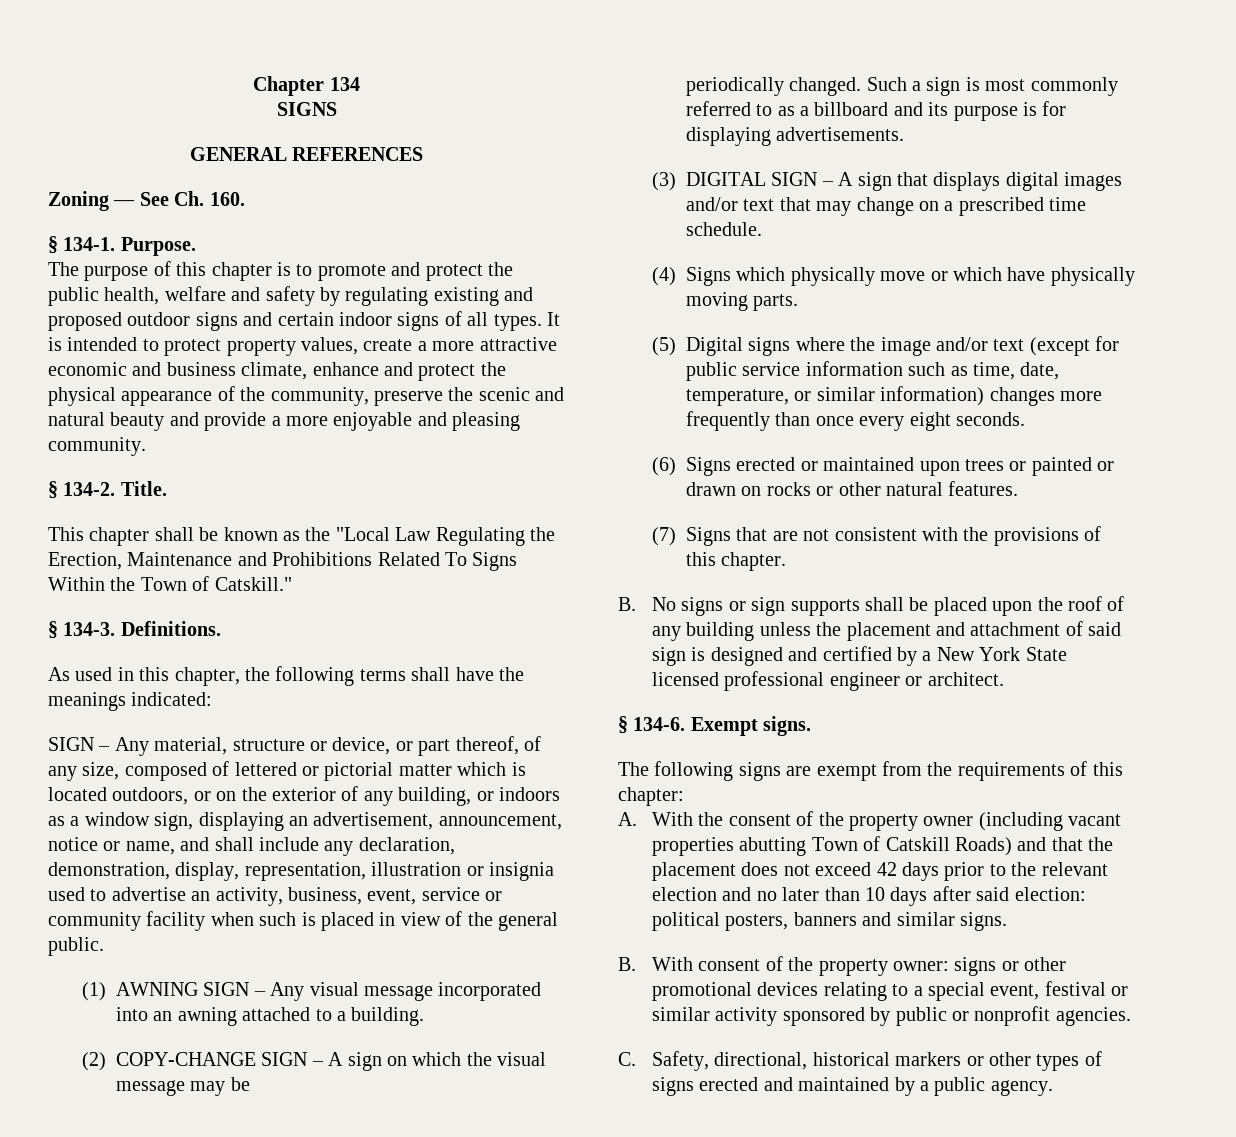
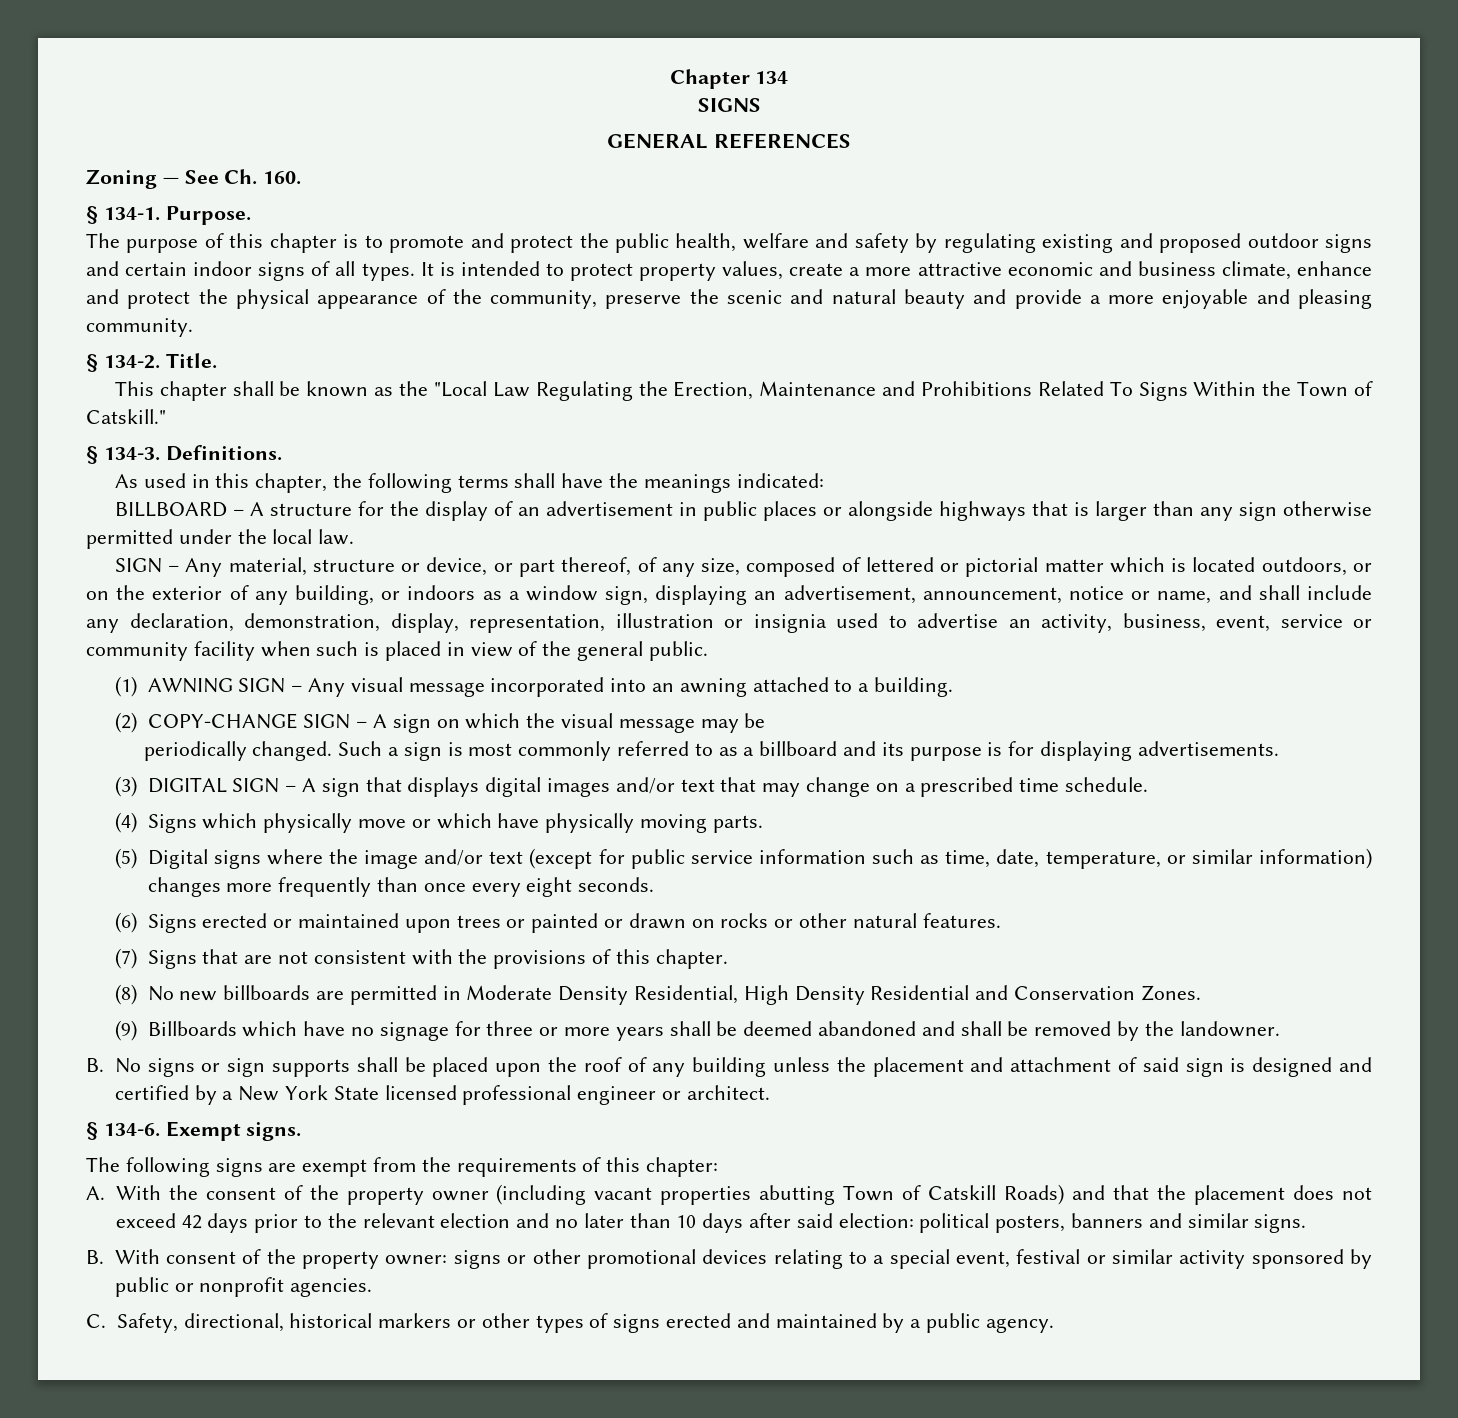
+ BILLBOARD – A structure for the display of an advertisement in public places or alongside highways that is larger than any sign otherwise permitted under the local law.
+ (8) No new billboards are permitted in Moderate Density Residential, High Density Residential and Conservation Zones.
+ (9) Billboards which have no signage for three or more years shall be deemed abandoned and shall be removed by the landowner.

